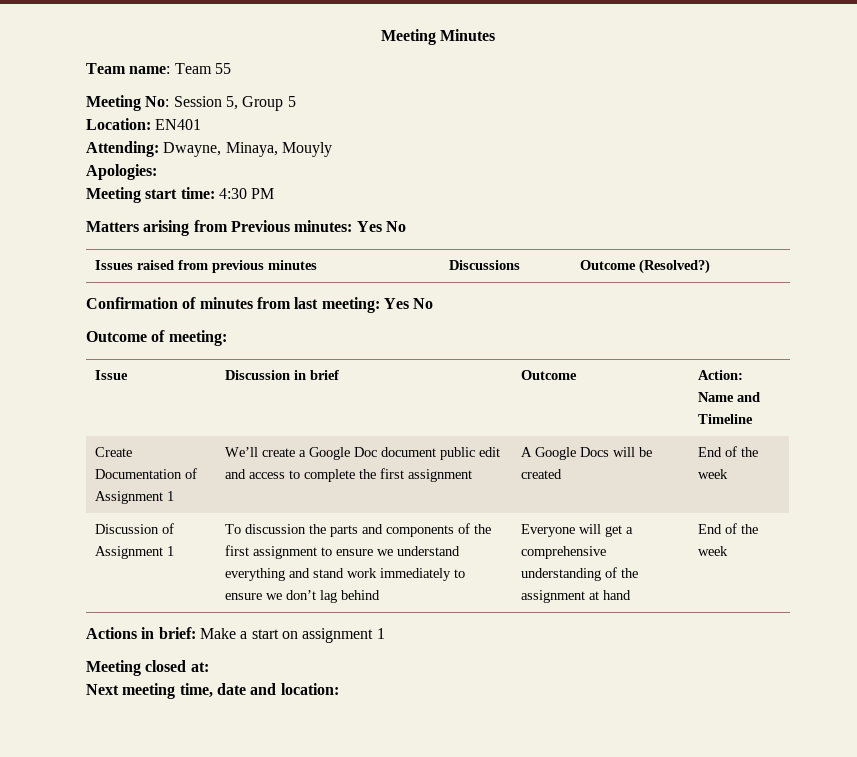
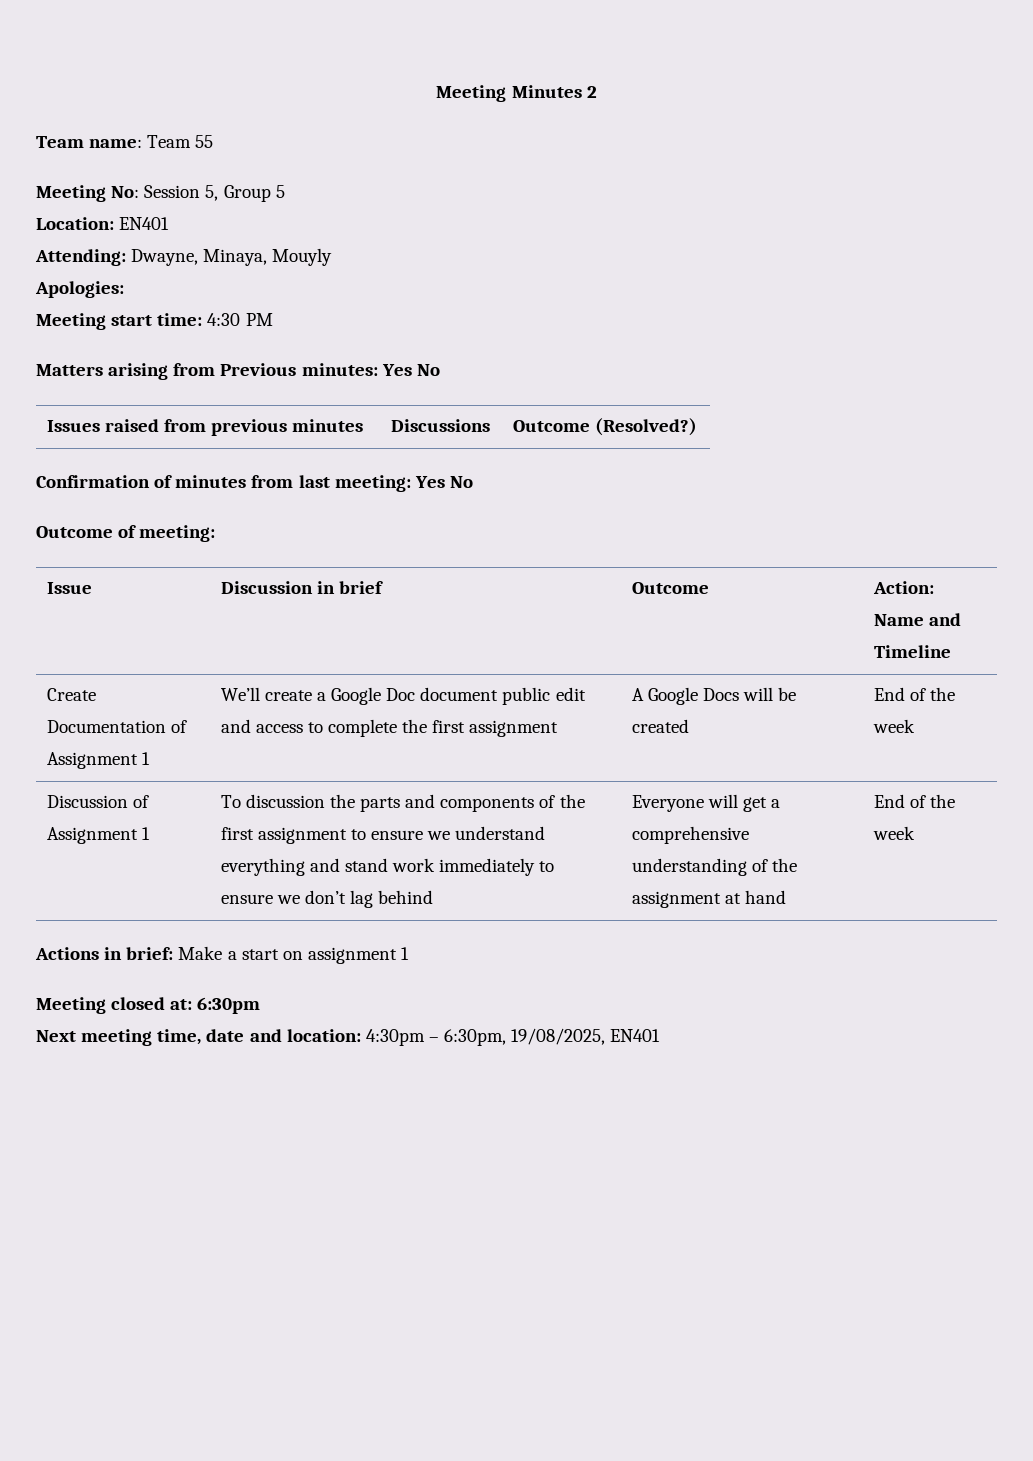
- Meeting Minutes
+ Meeting Minutes 2
- Meeting closed at:
+ Meeting closed at: 6:30pm
- Next meeting time, date and location:
+ Next meeting time, date and location: 4:30pm – 6:30pm, 19/08/2025, EN401

